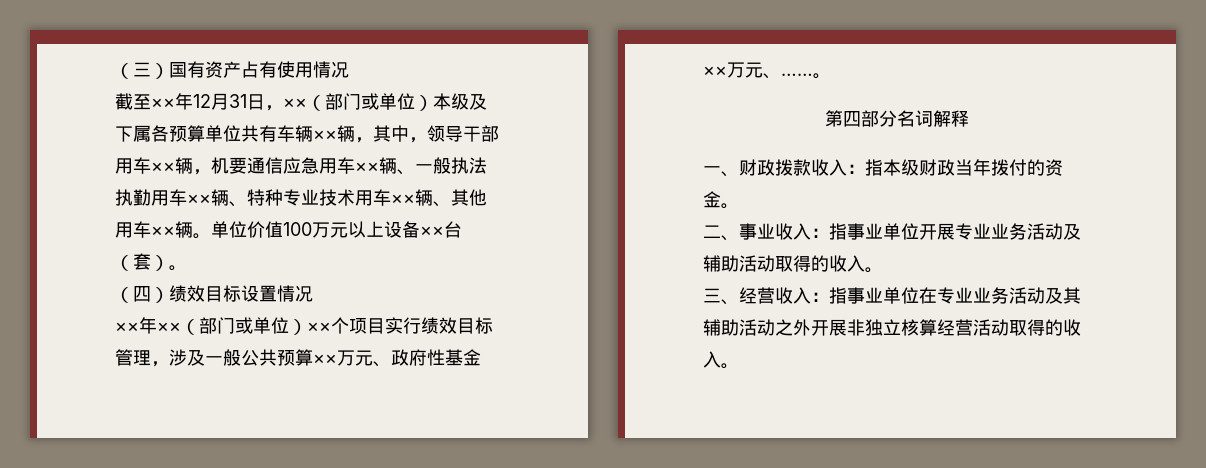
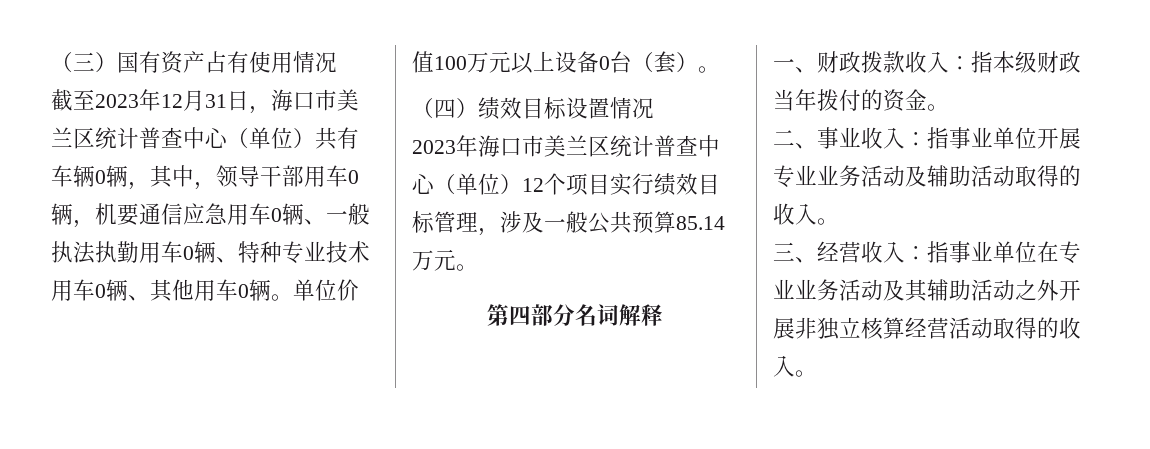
- 截至××年12月31日，××（部门或单位）本级及下属各预算单位共有车辆××辆，其中，领导干部用车××辆，机要通信应急用车××辆、一般执法执勤用车××辆、特种专业技术用车××辆、其他用车××辆。
+ 截至2023年12月31日，海口市美兰区统计普查中心（单位）共有车辆0辆，其中，领导干部用车0辆，机要通信应急用车0辆、一般执法执勤用车0辆、特种专业技术用车0辆、其他用车0辆。
- 单位价值100万元以上设备××台（套）。
+ 单位价值100万元以上设备0台（套）。
- ××年××（部门或单位）××个项目实行绩效目标管理，涉及一般公共预算××万元、政府性基金××万元、……。
+ 2023年海口市美兰区统计普查中心（单位）12个项目实行绩效目标管理，涉及一般公共预算85.14万元。

